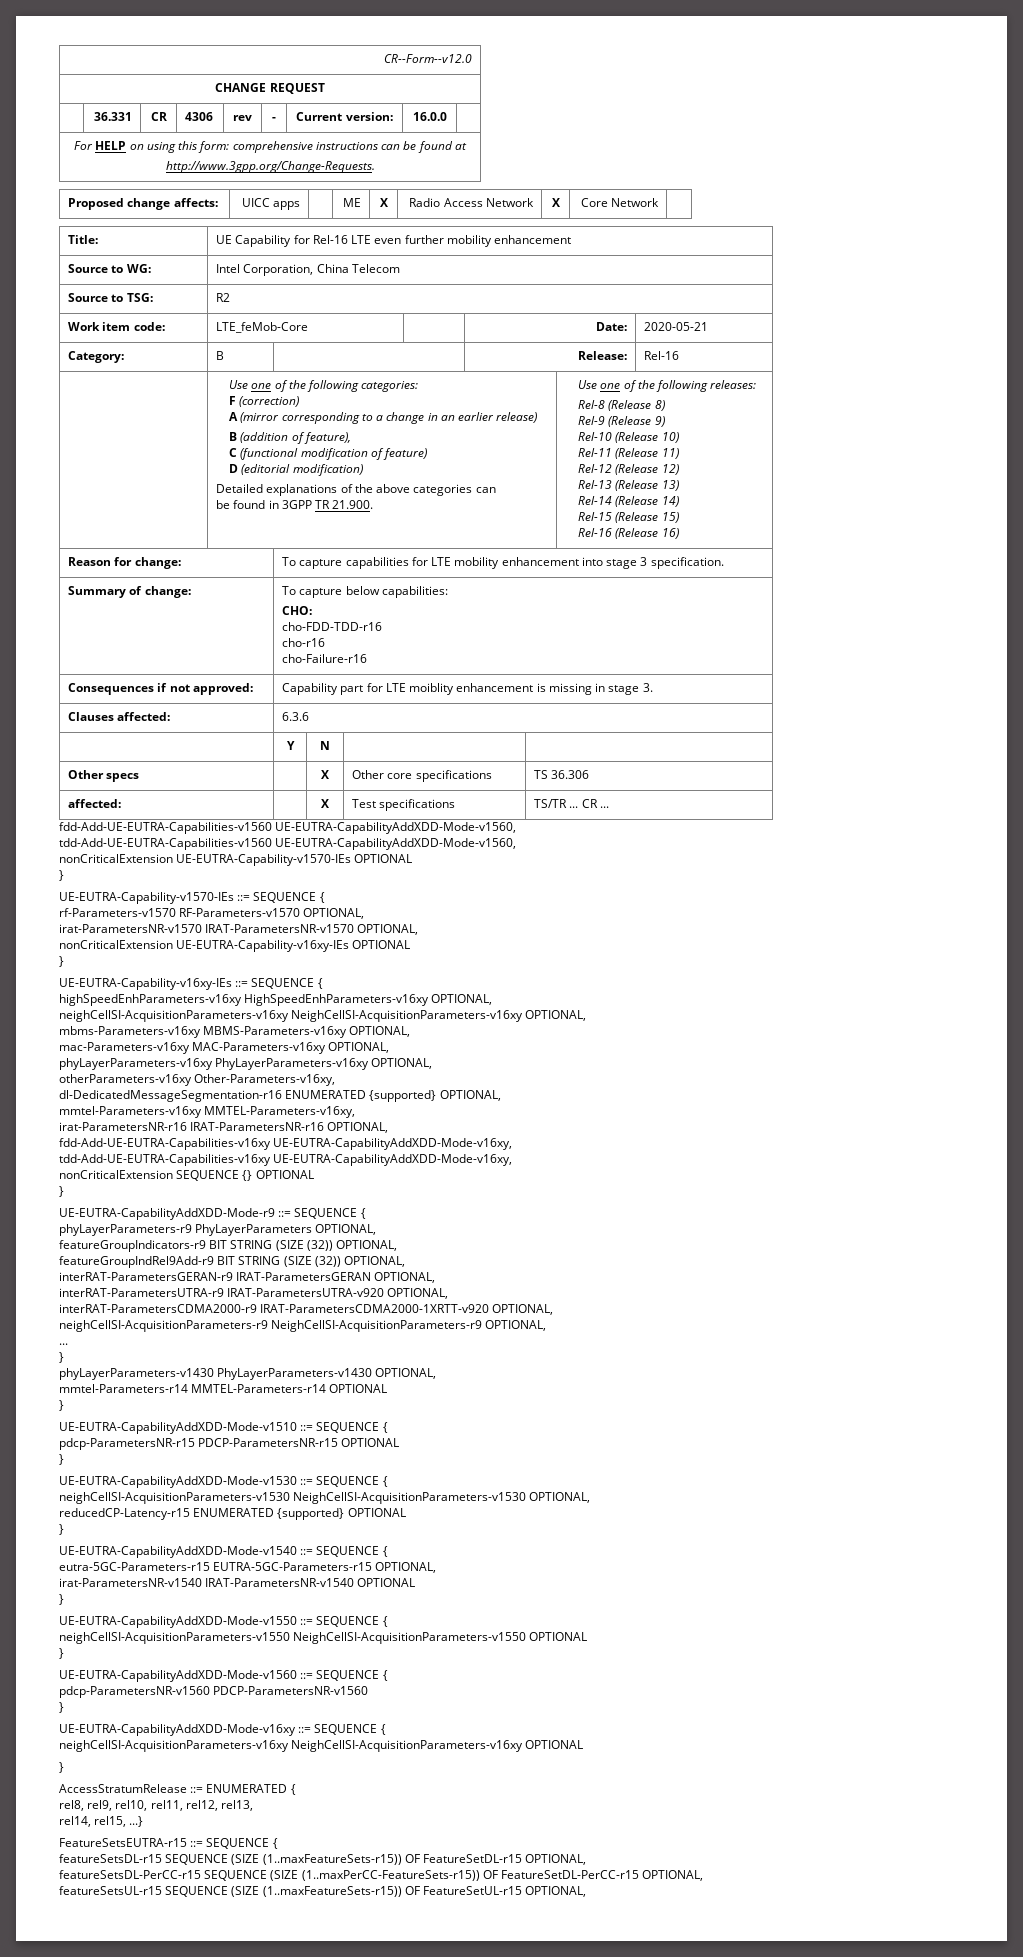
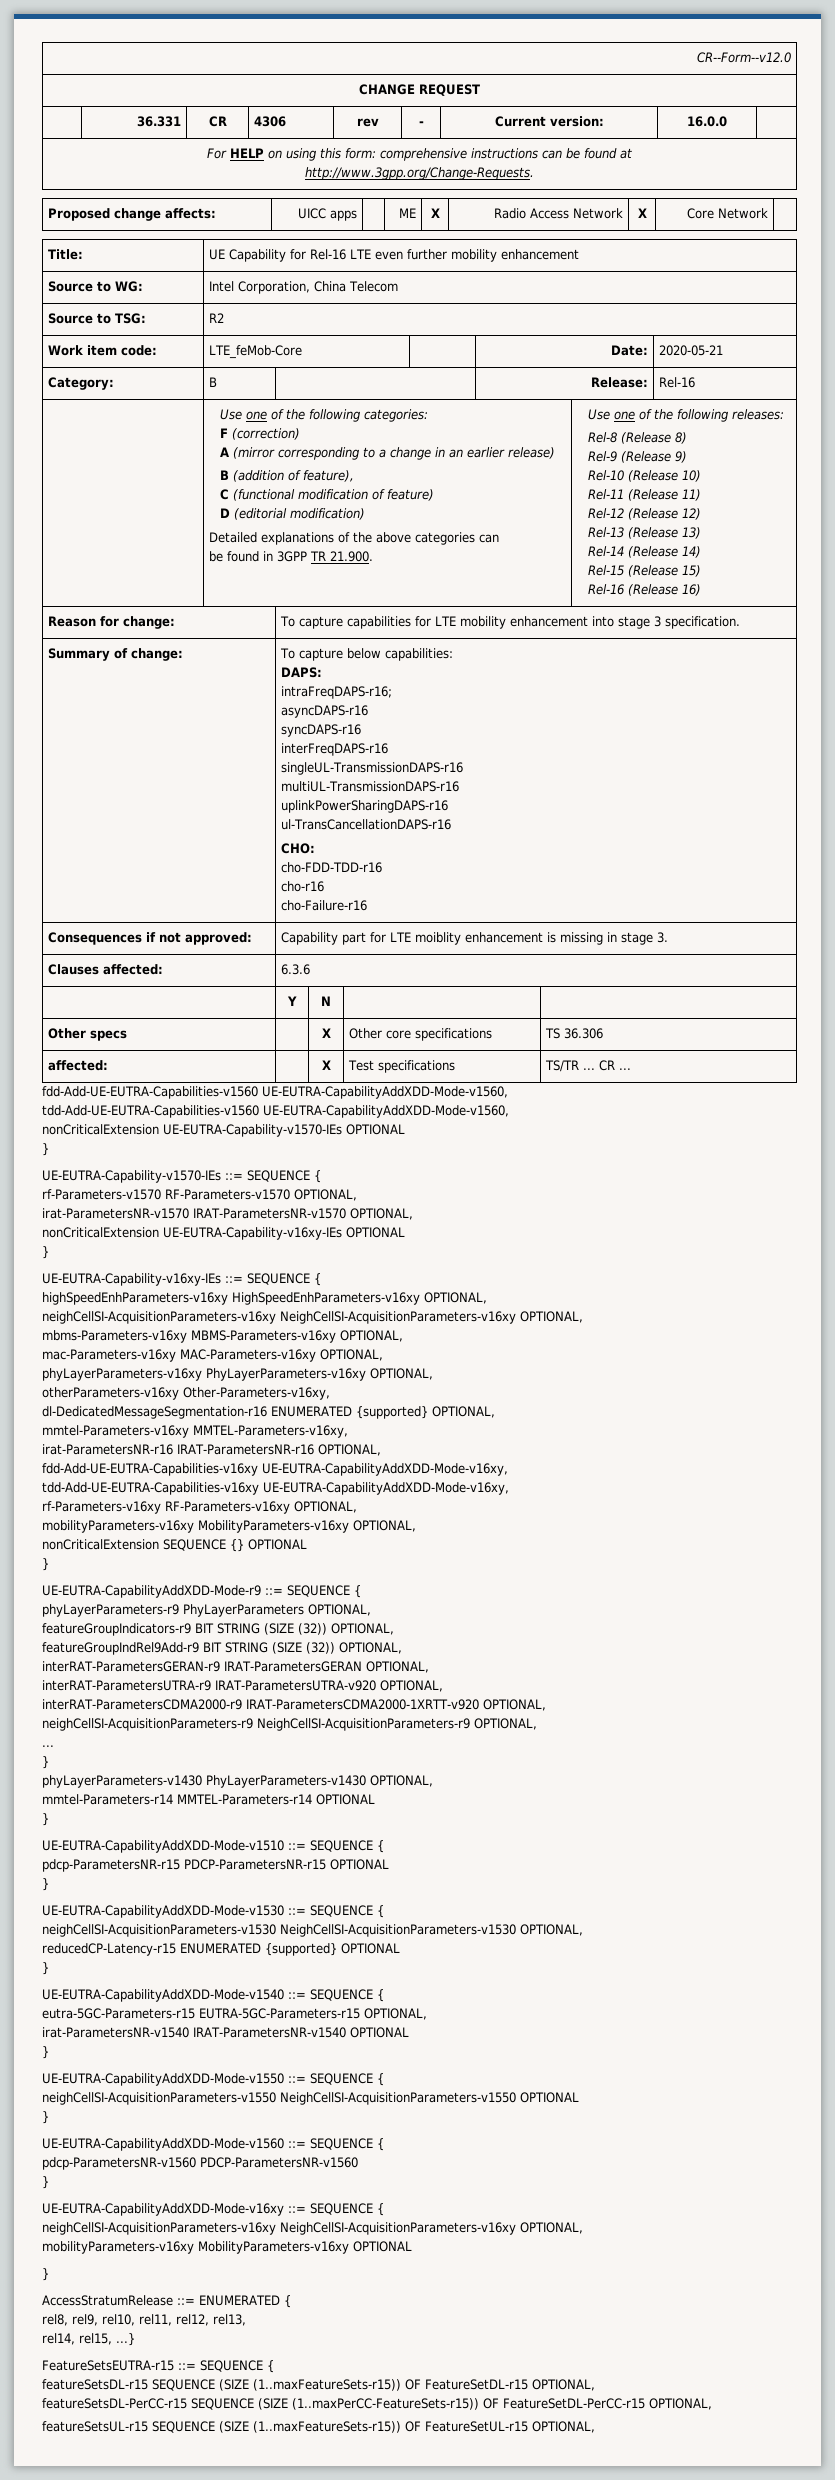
  Summary of change: | To capture below capabilities:
+ DAPS:
+ intraFreqDAPS-r16;
+ asyncDAPS-r16
+ syncDAPS-r16
+ interFreqDAPS-r16
+ singleUL-TransmissionDAPS-r16
+ multiUL-TransmissionDAPS-r16
+ uplinkPowerSharingDAPS-r16
+ ul-TransCancellationDAPS-r16
+ rf-Parameters-v16xy RF-Parameters-v16xy OPTIONAL,
+ mobilityParameters-v16xy MobilityParameters-v16xy OPTIONAL,
  UE-EUTRA-CapabilityAddXDD-Mode-v16xy ::= SEQUENCE {
- neighCellSI-AcquisitionParameters-v16xy NeighCellSI-AcquisitionParameters-v16xy OPTIONAL
+ neighCellSI-AcquisitionParameters-v16xy NeighCellSI-AcquisitionParameters-v16xy OPTIONAL,
+ mobilityParameters-v16xy MobilityParameters-v16xy OPTIONAL

